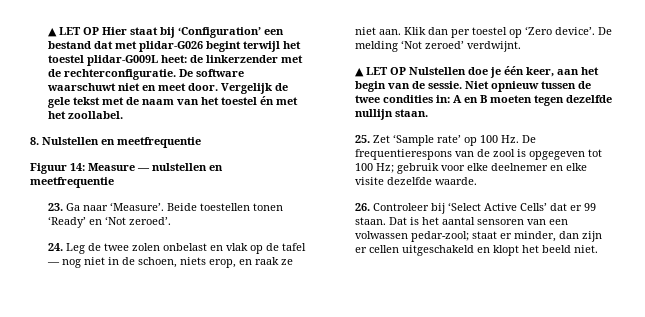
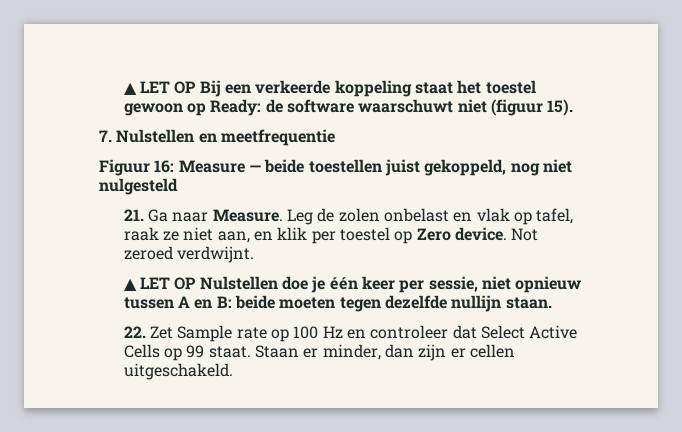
- ▲ LET OP Hier staat bij ‘Configuration’ een bestand dat met plidar-G026 begint terwijl het toestel plidar-G009L heet: de linkerzender met de rechterconfiguratie. De software waarschuwt niet en meet door. Vergelijk de gele tekst met de naam van het toestel én met het zoollabel.
- 8. Nulstellen en meetfrequentie
+ ▲ LET OP Bij een verkeerde koppeling staat het toestel gewoon op Ready: de software waarschuwt niet (figuur 15).
+ 7. Nulstellen en meetfrequentie
- Figuur 14: Measure — nulstellen en meetfrequentie
- 23. Ga naar ‘Measure’. Beide toestellen tonen ‘Ready’ en ‘Not zeroed’.
- 24. Leg de twee zolen onbelast en vlak op de tafel — nog niet in de schoen, niets erop, en raak ze niet aan. Klik dan per toestel op ‘Zero device’. De melding ‘Not zeroed’ verdwijnt.
+ Figuur 16: Measure — beide toestellen juist gekoppeld, nog niet nulgesteld
+ 21. Ga naar Measure. Leg de zolen onbelast en vlak op tafel, raak ze niet aan, en klik per toestel op Zero device. Not zeroed verdwijnt.
- ▲ LET OP Nulstellen doe je één keer, aan het begin van de sessie. Niet opnieuw tussen de twee condities in: A en B moeten tegen dezelfde nullijn staan.
+ ▲ LET OP Nulstellen doe je één keer per sessie, niet opnieuw tussen A en B: beide moeten tegen dezelfde nullijn staan.
- 25. Zet ‘Sample rate’ op 100 Hz. De frequentierespons van de zool is opgegeven tot 100 Hz; gebruik voor elke deelnemer en elke visite dezelfde waarde.
- 26. Controleer bij ‘Select Active Cells’ dat er 99 staan. Dat is het aantal sensoren van een volwassen pedar-zool; staat er minder, dan zijn er cellen uitgeschakeld en klopt het beeld niet.
+ 22. Zet Sample rate op 100 Hz en controleer dat Select Active Cells op 99 staat. Staan er minder, dan zijn er cellen uitgeschakeld.

